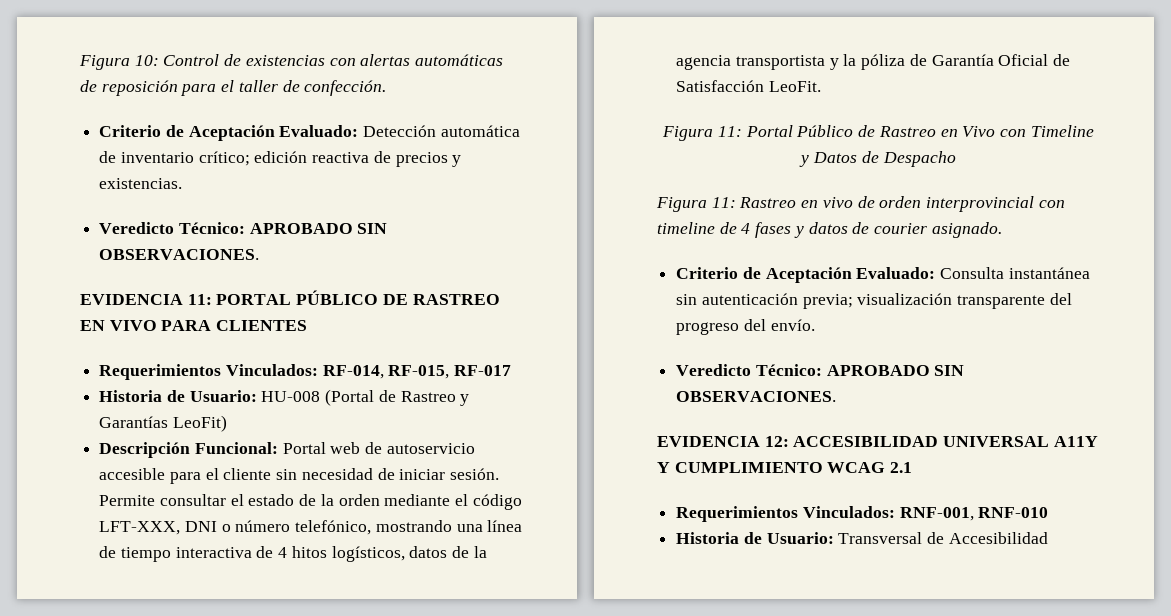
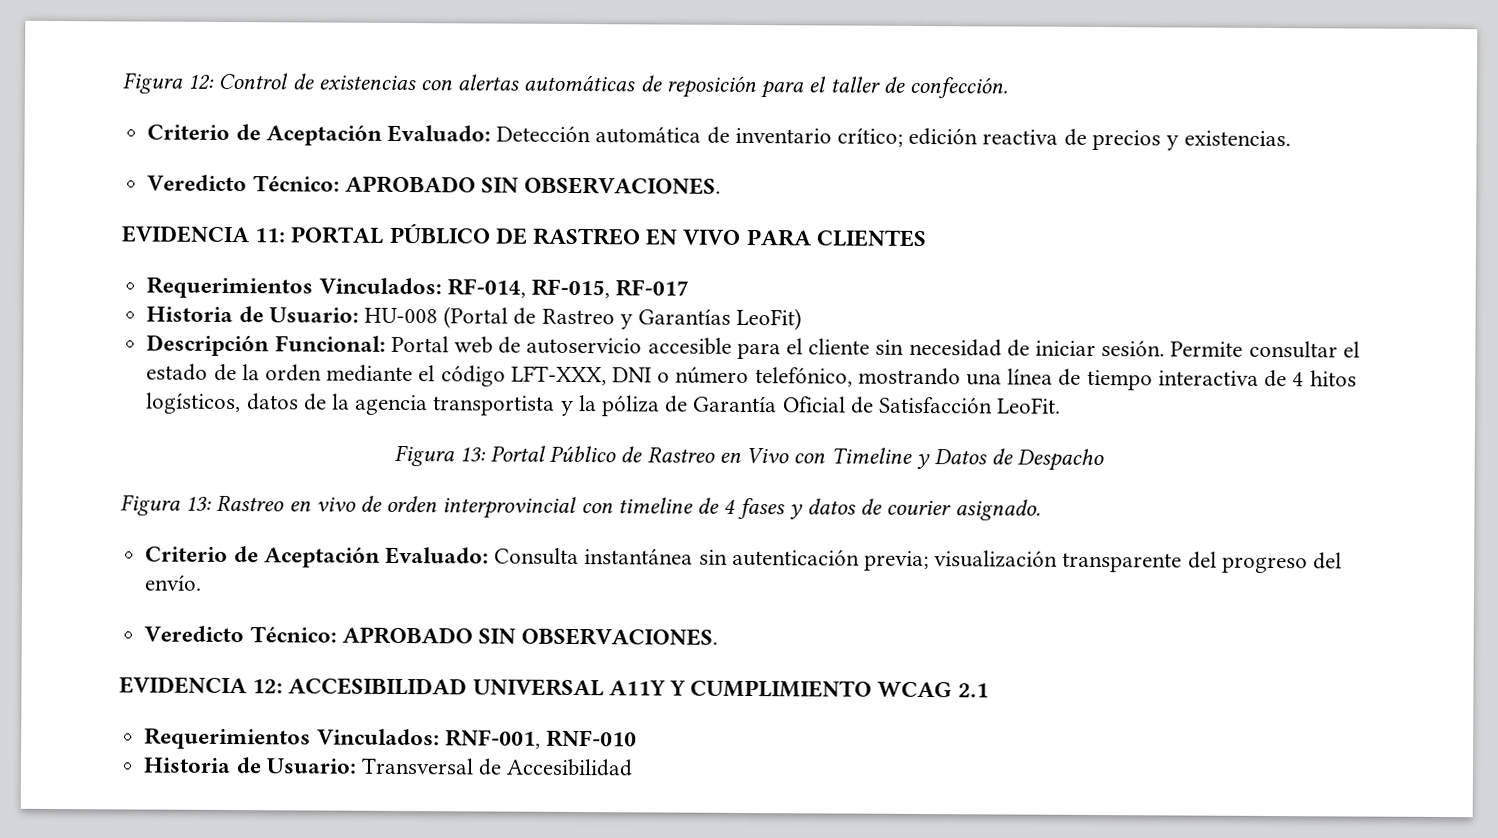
- Figura 10: Control de existencias con alertas automáticas de reposición para el taller de confección.
+ Figura 12: Control de existencias con alertas automáticas de reposición para el taller de confección.
- Figura 11: Portal Público de Rastreo en Vivo con Timeline y Datos de Despacho
+ Figura 13: Portal Público de Rastreo en Vivo con Timeline y Datos de Despacho
- Figura 11: Rastreo en vivo de orden interprovincial con timeline de 4 fases y datos de courier asignado.
+ Figura 13: Rastreo en vivo de orden interprovincial con timeline de 4 fases y datos de courier asignado.

